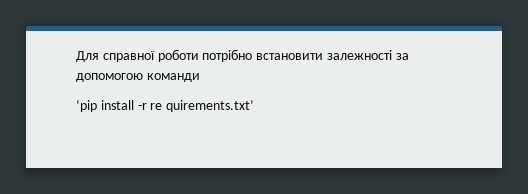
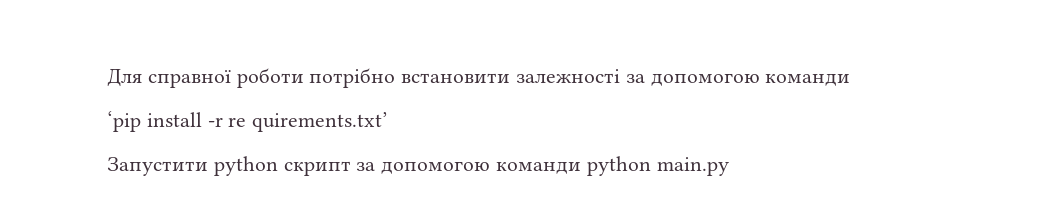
+ Запустити python скрипт за допомогою команди python main.py

